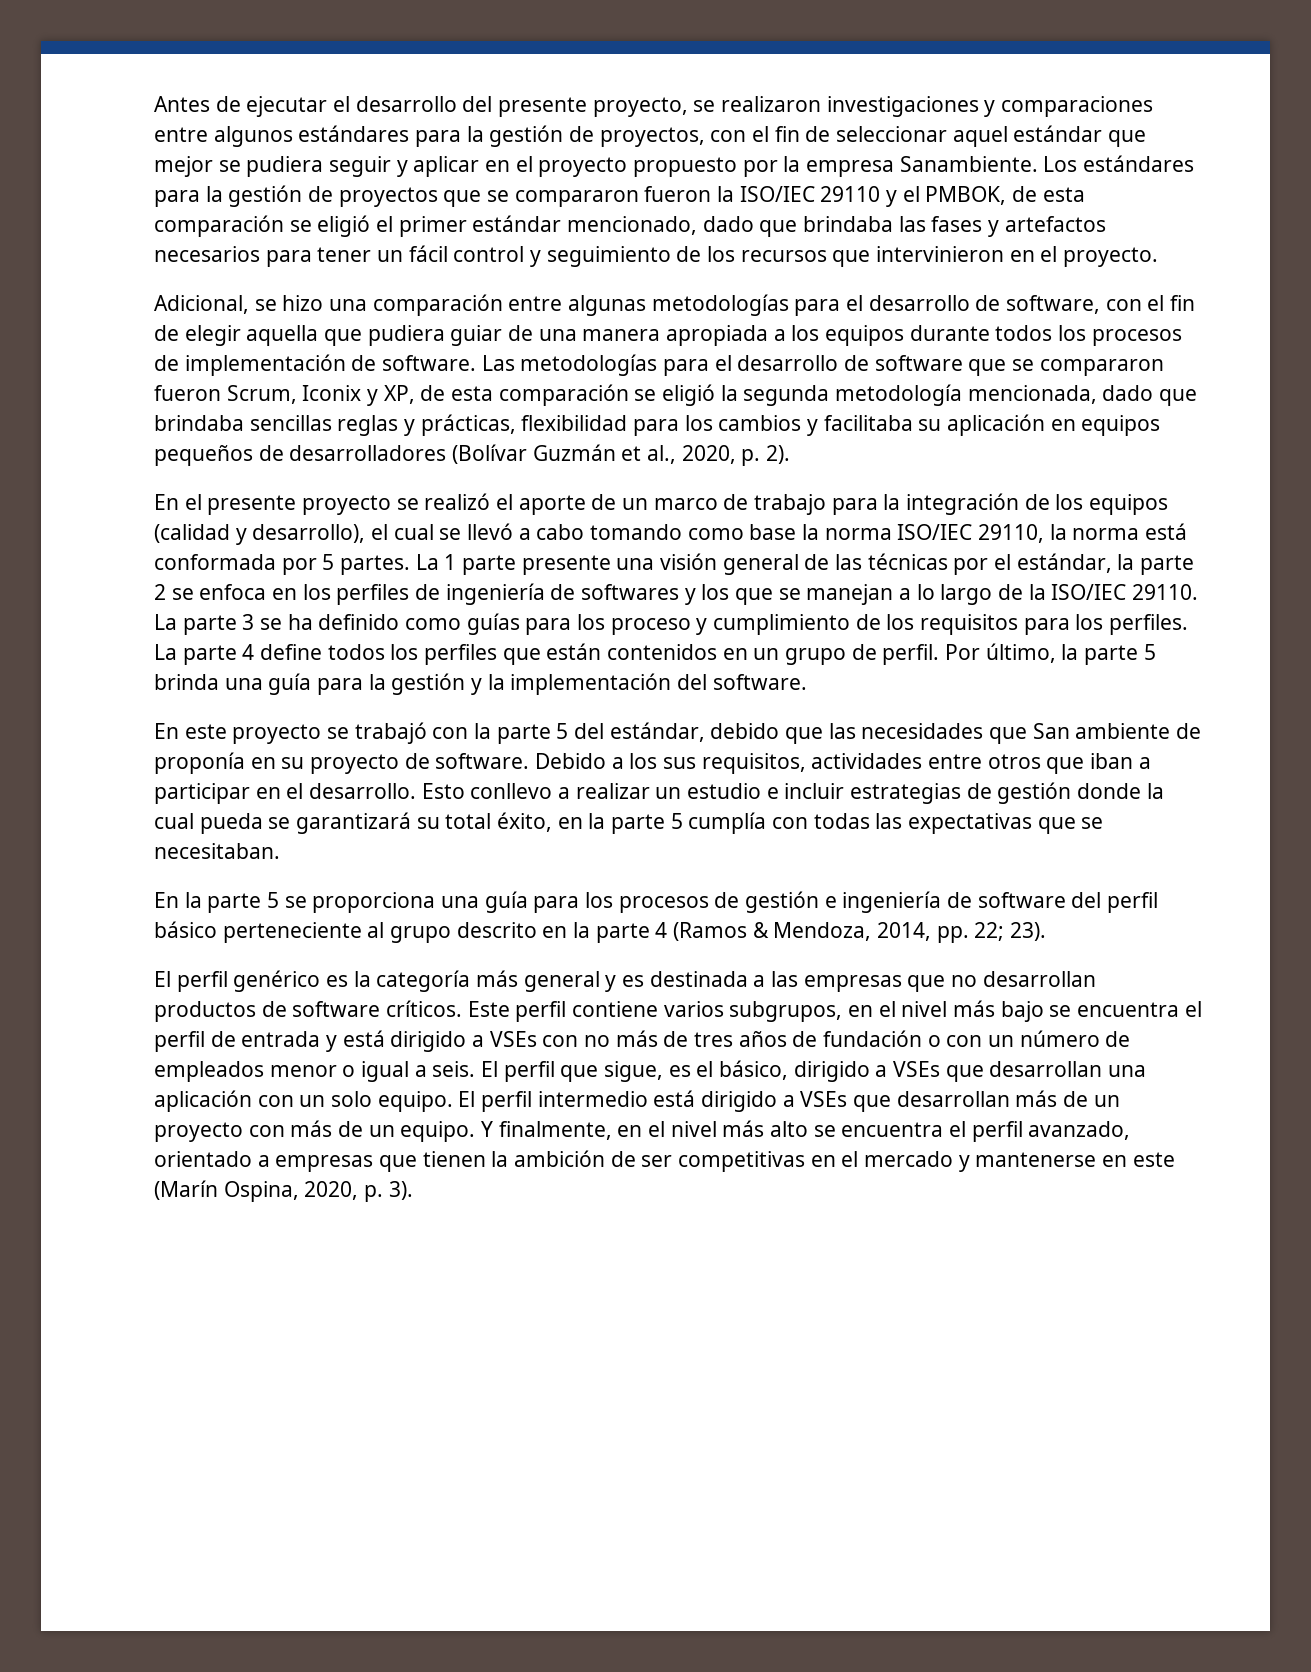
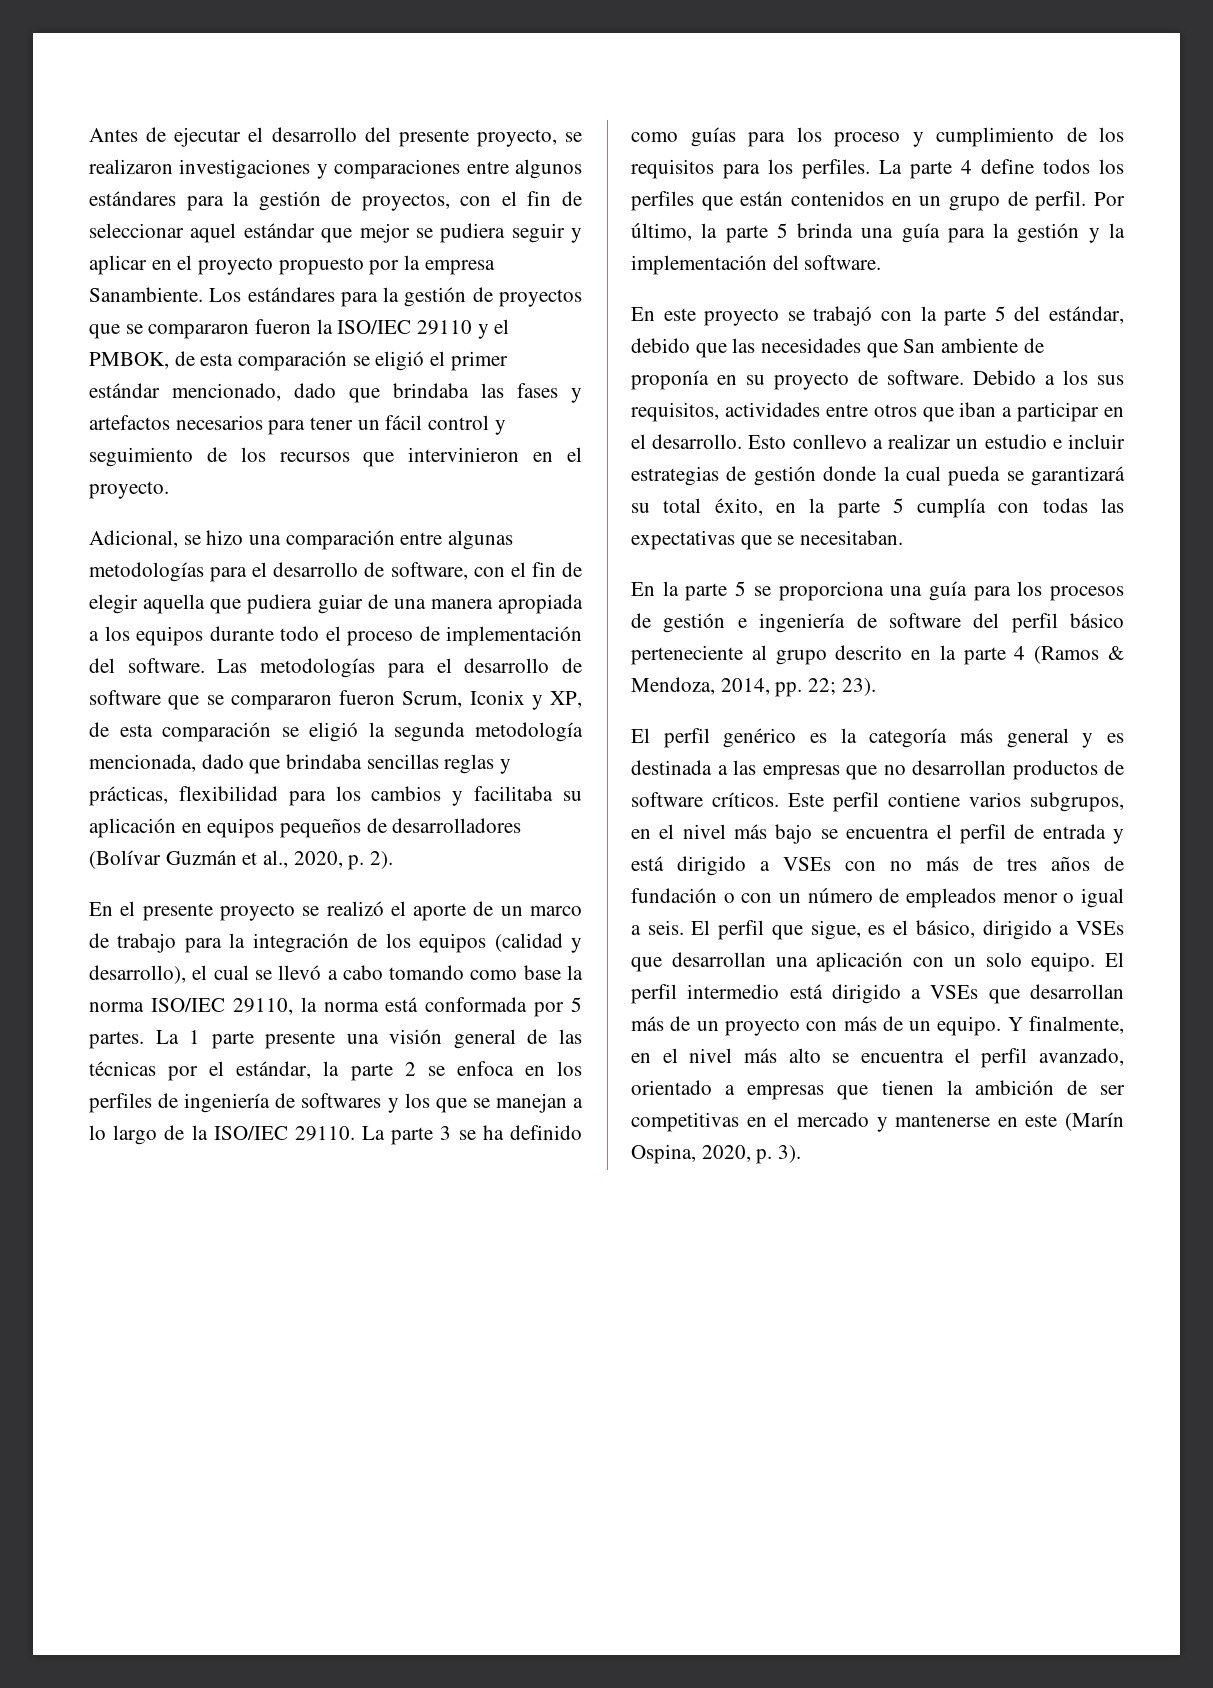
- Adicional, se hizo una comparación entre algunas metodologías para el desarrollo de software, con el fin de elegir aquella que pudiera guiar de una manera apropiada a los equipos durante todos los procesos de implementación de software.
+ Adicional, se hizo una comparación entre algunas metodologías para el desarrollo de software, con el fin de elegir aquella que pudiera guiar de una manera apropiada a los equipos durante todo el proceso de implementación del software.

